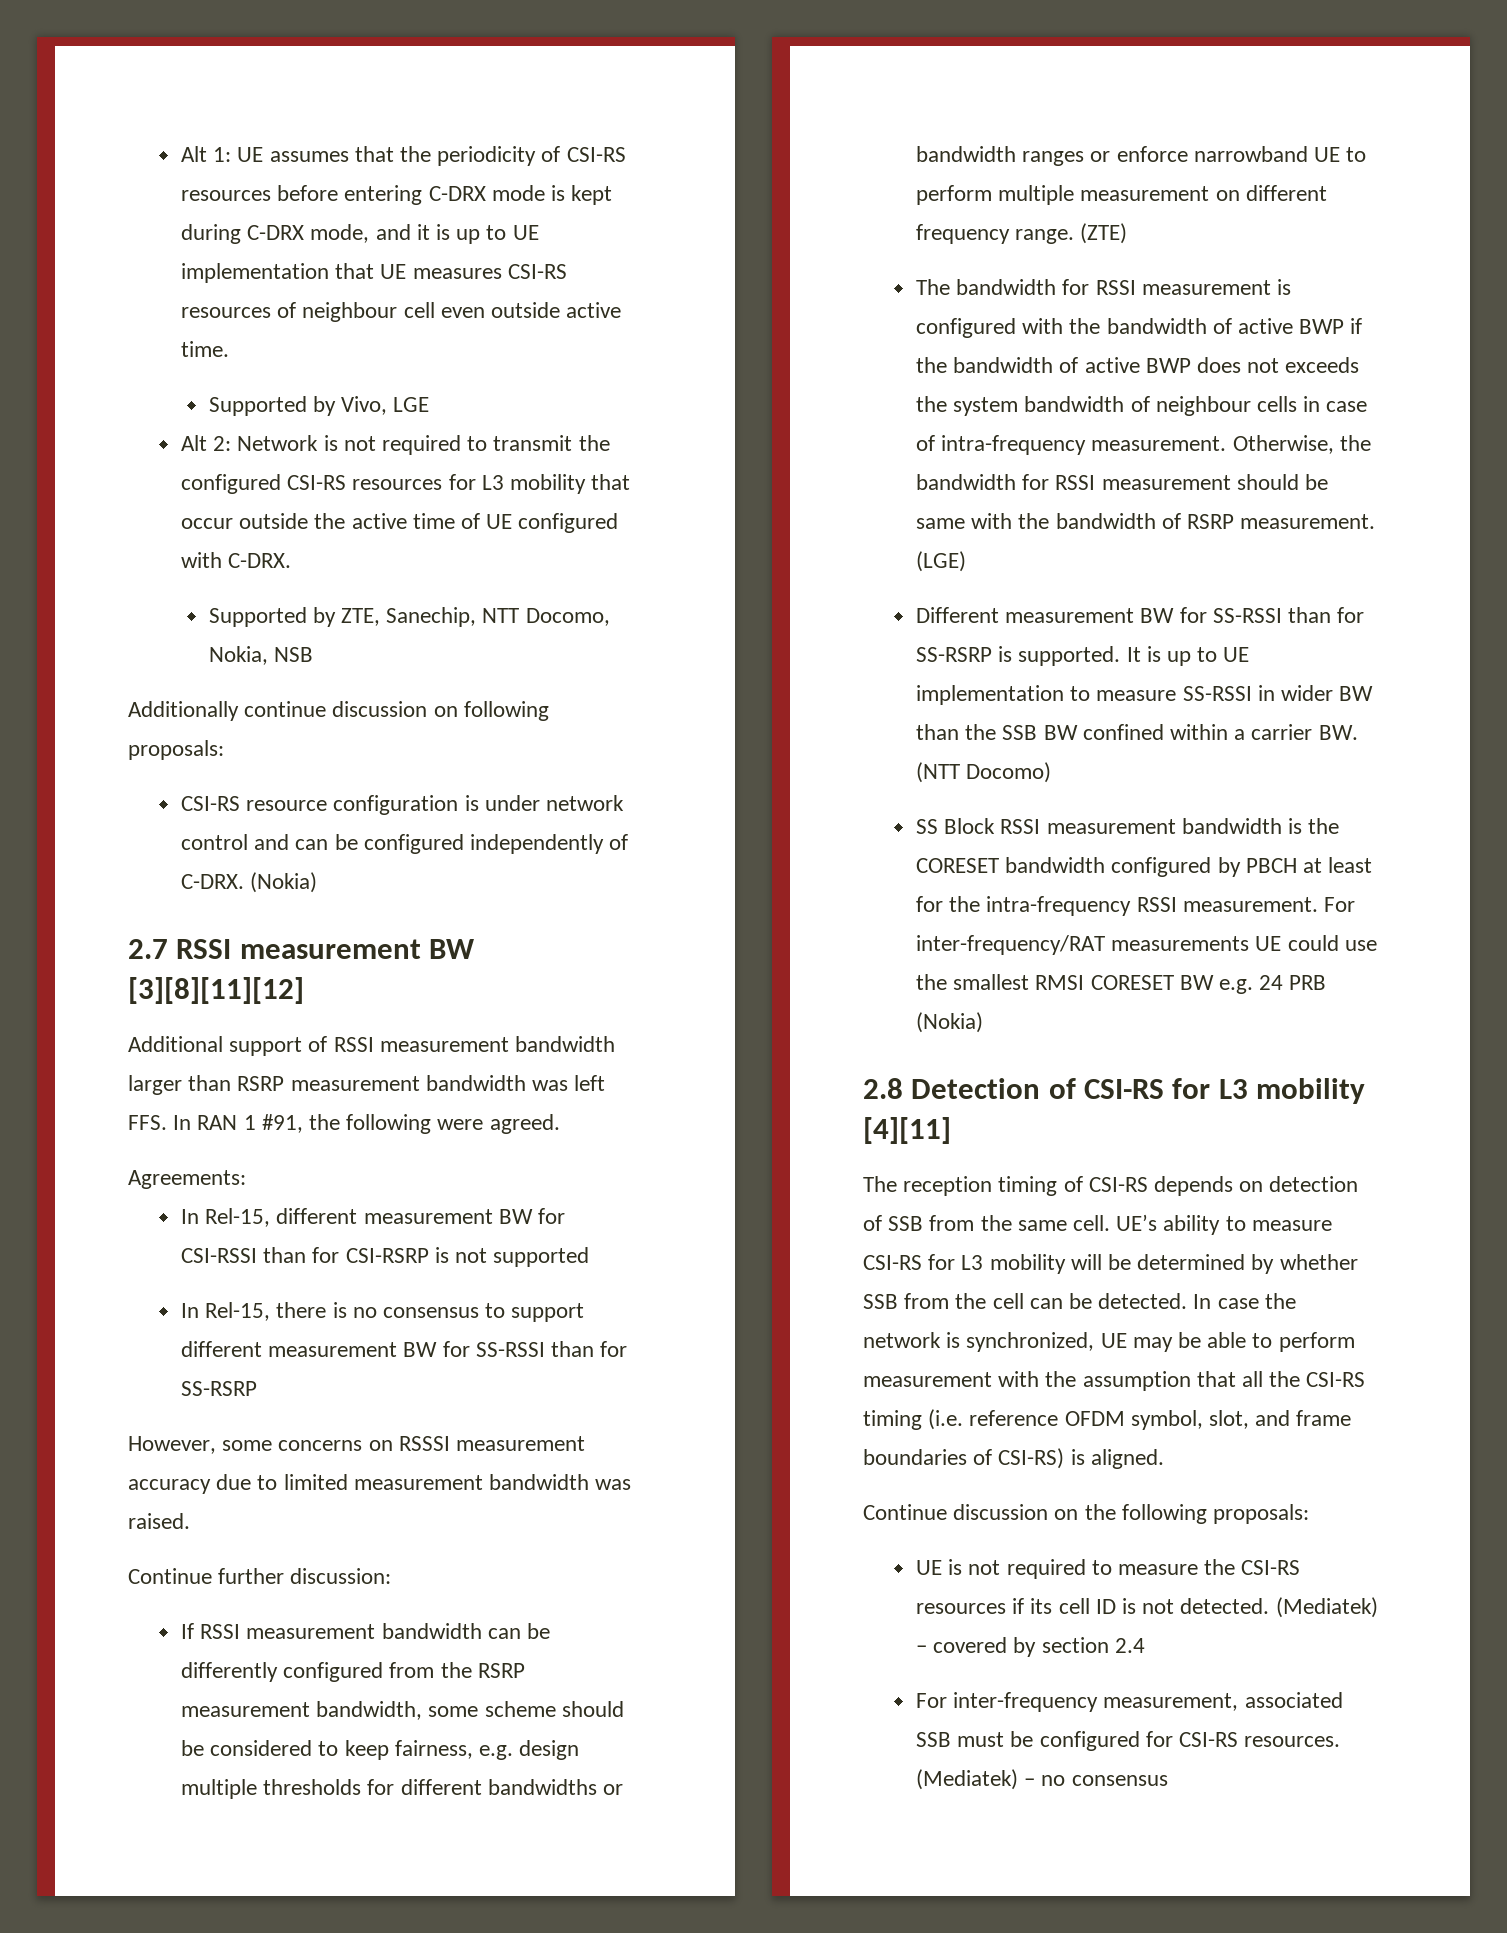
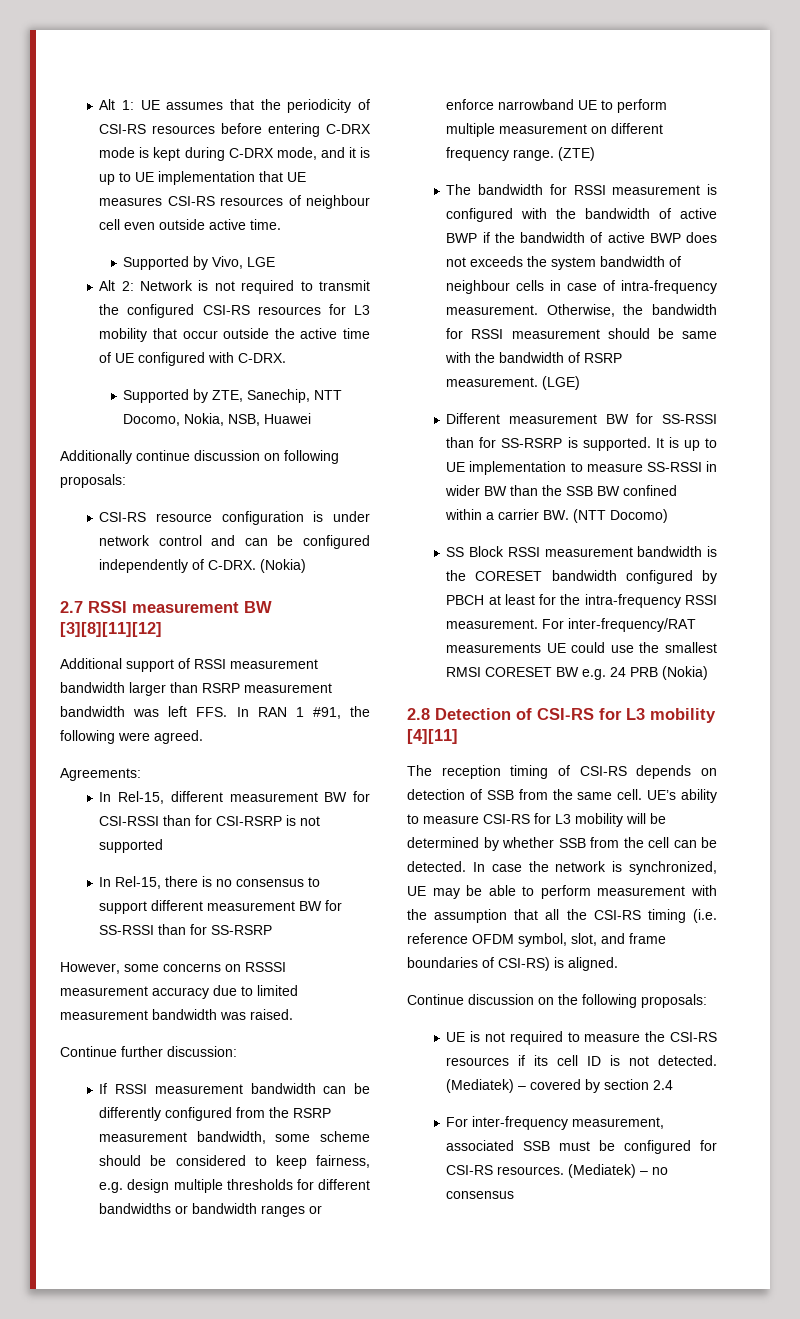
- Supported by ZTE, Sanechip, NTT Docomo, Nokia, NSB
+ Supported by ZTE, Sanechip, NTT Docomo, Nokia, NSB, Huawei

